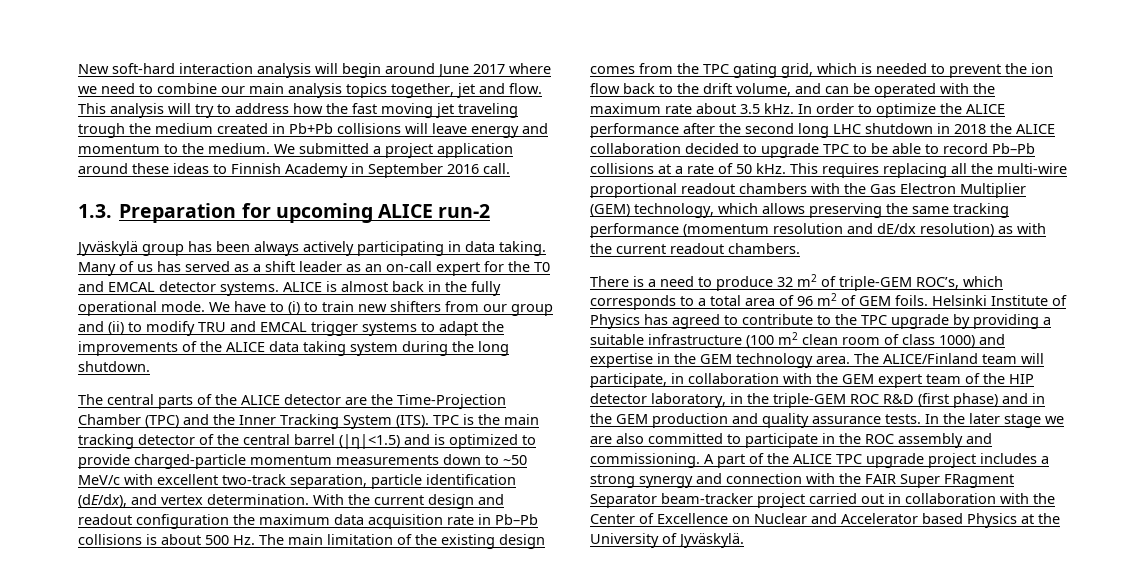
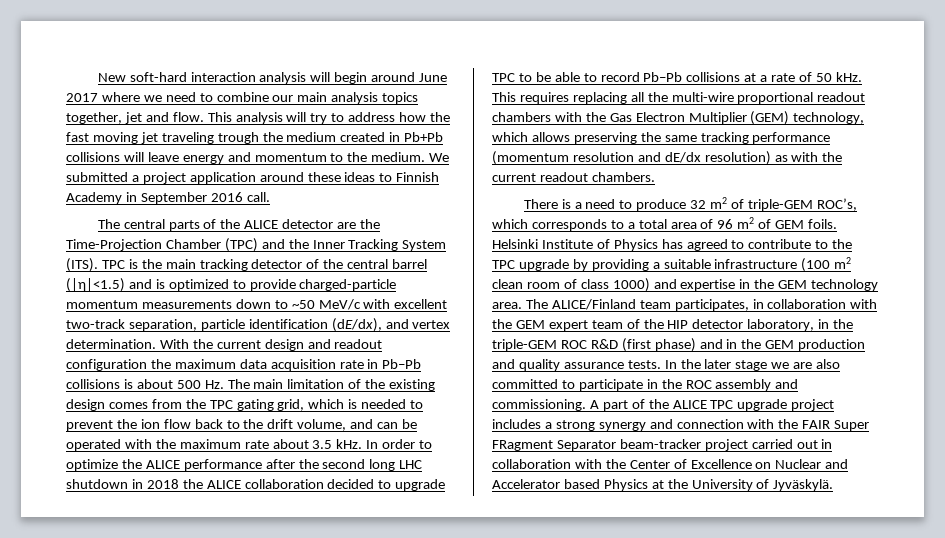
- 1.3. Preparation for upcoming ALICE run-2
- Jyväskylä group has been always actively participating in data taking. Many of us has served as a shift leader as an on-call expert for the T0 and EMCAL detector systems. ALICE is almost back in the fully operational mode. We have to (i) to train new shifters from our group and (ii) to modify TRU and EMCAL trigger systems to adapt the improvements of the ALICE data taking system during the long shutdown.
- The ALICE/Finland team will participate, in collaboration with the GEM expert team of the HIP detector laboratory, in the triple-GEM ROC R&D (first phase) and in the GEM production and quality assurance tests.
+ The ALICE/Finland team participates, in collaboration with the GEM expert team of the HIP detector laboratory, in the triple-GEM ROC R&D (first phase) and in the GEM production and quality assurance tests.

